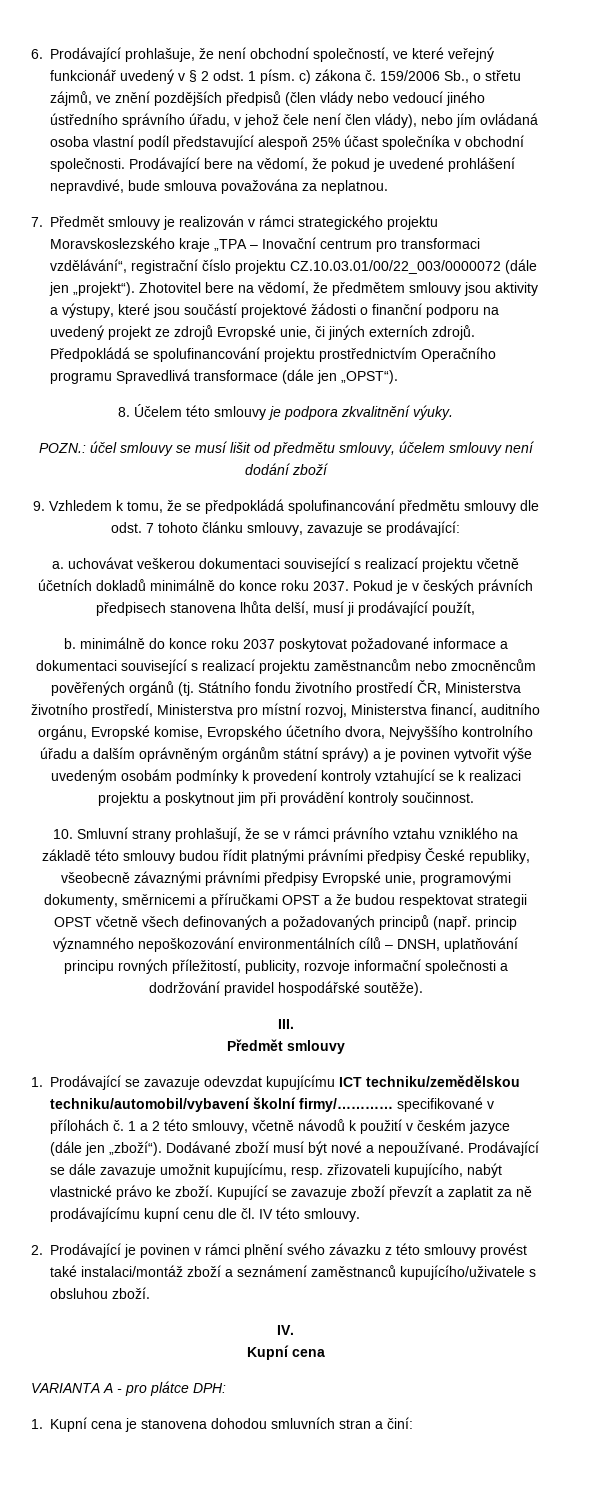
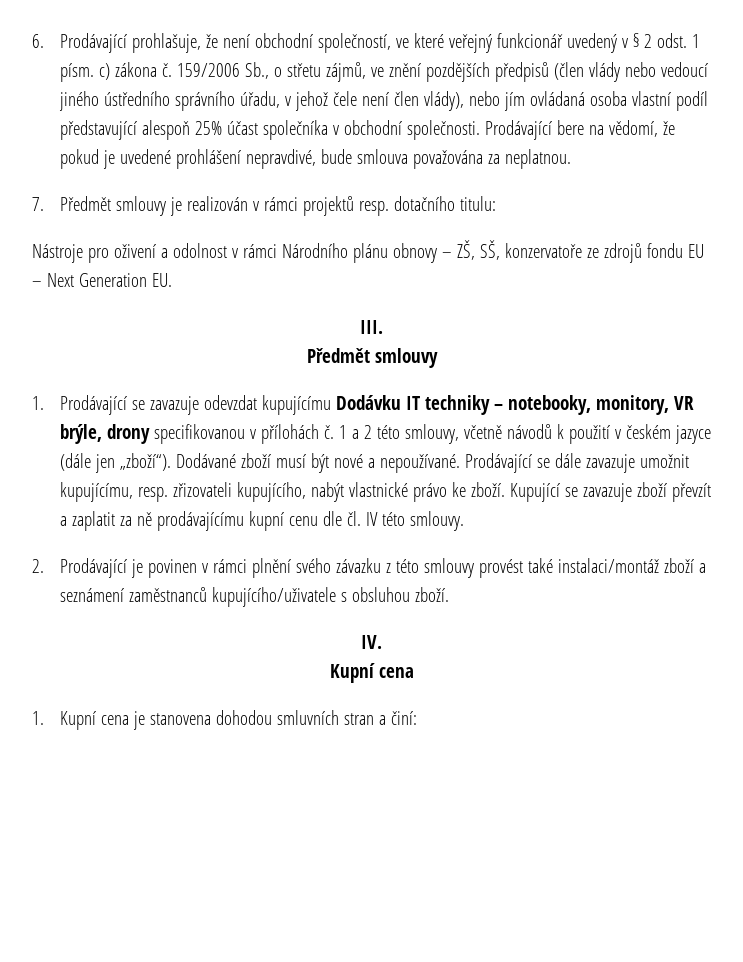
- 7. Předmět smlouvy je realizován v rámci strategického projektu Moravskoslezského kraje „TPA – Inovační centrum pro transformaci vzdělávání“, registrační číslo projektu CZ.10.03.01/00/22_003/0000072 (dále jen „projekt“). Zhotovitel bere na vědomí, že předmětem smlouvy jsou aktivity a výstupy, které jsou součástí projektové žádosti o finanční podporu na uvedený projekt ze zdrojů Evropské unie, či jiných externích zdrojů. Předpokládá se spolufinancování projektu prostřednictvím Operačního programu Spravedlivá transformace (dále jen „OPST“).
- 8. Účelem této smlouvy je podpora zkvalitnění výuky.
- POZN.: účel smlouvy se musí lišit od předmětu smlouvy, účelem smlouvy není dodání zboží
- 9. Vzhledem k tomu, že se předpokládá spolufinancování předmětu smlouvy dle odst. 7 tohoto článku smlouvy, zavazuje se prodávající:
- a. uchovávat veškerou dokumentaci související s realizací projektu včetně účetních dokladů minimálně do konce roku 2037. Pokud je v českých právních předpisech stanovena lhůta delší, musí ji prodávající použít,
- b. minimálně do konce roku 2037 poskytovat požadované informace a dokumentaci související s realizací projektu zaměstnancům nebo zmocněncům pověřených orgánů (tj. Státního fondu životního prostředí ČR, Ministerstva životního prostředí, Ministerstva pro místní rozvoj, Ministerstva financí, auditního orgánu, Evropské komise, Evropského účetního dvora, Nejvyššího kontrolního úřadu a dalším oprávněným orgánům státní správy) a je povinen vytvořit výše uvedeným osobám podmínky k provedení kontroly vztahující se k realizaci projektu a poskytnout jim při provádění kontroly součinnost.
- 10. Smluvní strany prohlašují, že se v rámci právního vztahu vzniklého na základě této smlouvy budou řídit platnými právními předpisy České republiky, všeobecně závaznými právními předpisy Evropské unie, programovými dokumenty, směrnicemi a příručkami OPST a že budou respektovat strategii OPST včetně všech definovaných a požadovaných principů (např. princip významného nepoškozování environmentálních cílů – DNSH, uplatňování principu rovných příležitostí, publicity, rozvoje informační společnosti a dodržování pravidel hospodářské soutěže).
+ 7. Předmět smlouvy je realizován v rámci projektů resp. dotačního titulu:
+ Nástroje pro oživení a odolnost v rámci Národního plánu obnovy – ZŠ, SŠ, konzervatoře ze zdrojů fondu EU – Next Generation EU.
- 1. Prodávající se zavazuje odevzdat kupujícímu ICT techniku/zemědělskou techniku/automobil/vybavení školní firmy/………… specifikované v přílohách č.
+ 1. Prodávající se zavazuje odevzdat kupujícímu Dodávku IT techniky – notebooky, monitory, VR brýle, drony specifikovanou v přílohách č.
- VARIANTA A - pro plátce DPH:

